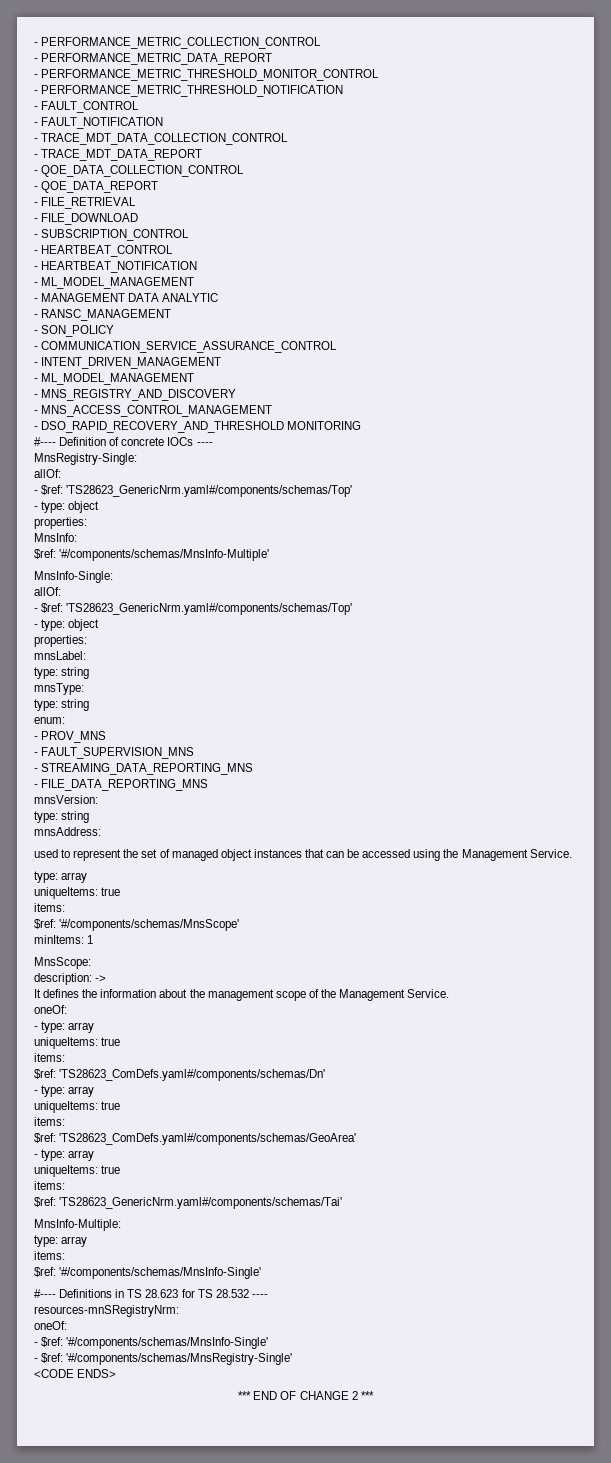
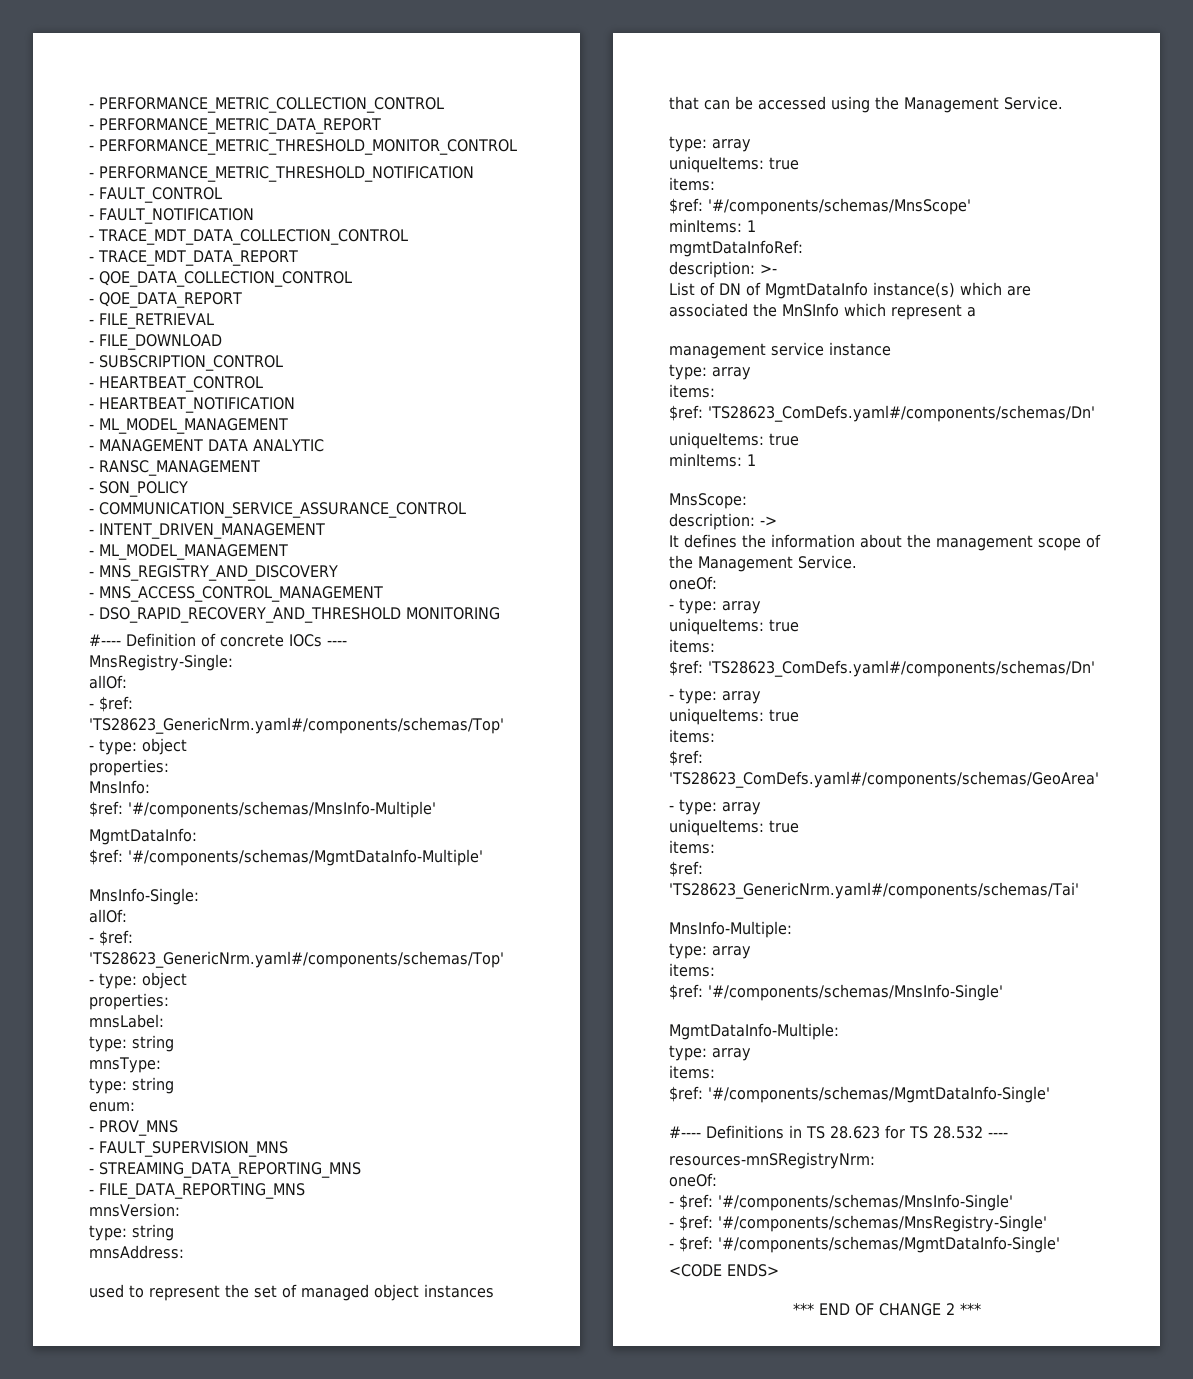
+ MgmtDataInfo:
+ $ref: '#/components/schemas/MgmtDataInfo-Multiple'
+ mgmtDataInfoRef:
+ description: >-
+ List of DN of MgmtDataInfo instance(s) which are associated the MnSInfo which represent a
+ management service instance
+ type: array
+ items:
+ $ref: 'TS28623_ComDefs.yaml#/components/schemas/Dn'
+ uniqueItems: true
+ minItems: 1
+ MgmtDataInfo-Multiple:
+ type: array
+ items:
+ $ref: '#/components/schemas/MgmtDataInfo-Single'
+ - $ref: '#/components/schemas/MgmtDataInfo-Single'

